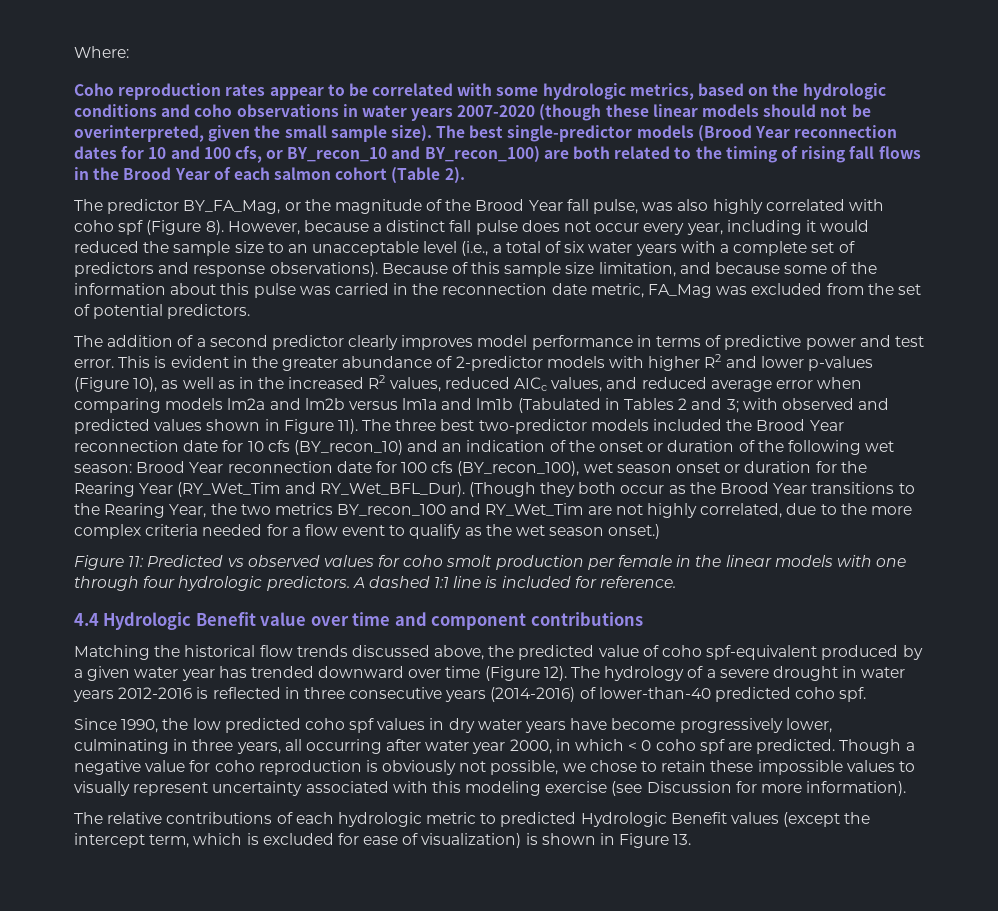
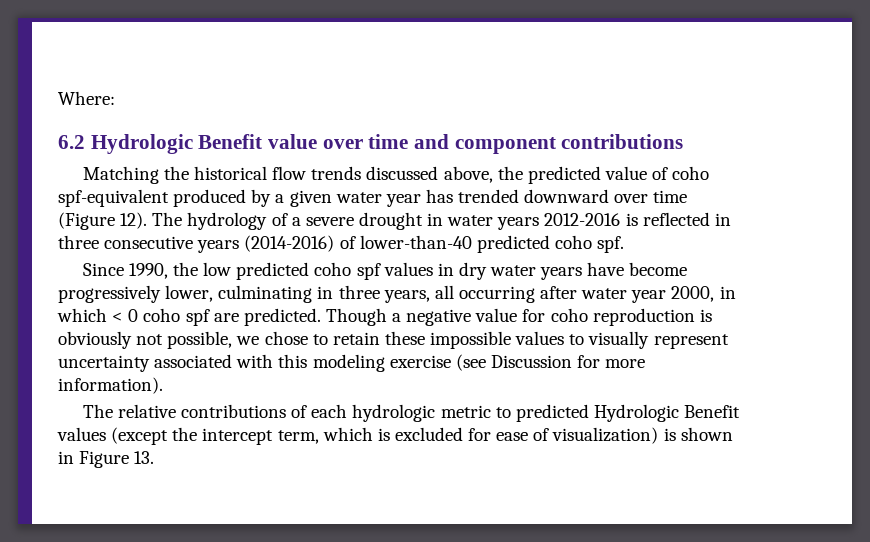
- Coho reproduction rates appear to be correlated with some hydrologic metrics, based on the hydrologic conditions and coho observations in water years 2007-2020 (though these linear models should not be overinterpreted, given the small sample size). The best single-predictor models (Brood Year reconnection dates for 10 and 100 cfs, or BY_recon_10 and BY_recon_100) are both related to the timing of rising fall flows in the Brood Year of each salmon cohort (Table 2).
- The predictor BY_FA_Mag, or the magnitude of the Brood Year fall pulse, was also highly correlated with coho spf (Figure 8). However, because a distinct fall pulse does not occur every year, including it would reduced the sample size to an unacceptable level (i.e., a total of six water years with a complete set of predictors and response observations). Because of this sample size limitation, and because some of the information about this pulse was carried in the reconnection date metric, FA_Mag was excluded from the set of potential predictors.
- The addition of a second predictor clearly improves model performance in terms of predictive power and test error. This is evident in the greater abundance of 2-predictor models with higher R2 and lower p-values (Figure 10), as well as in the increased R2 values, reduced AICc values, and reduced average error when comparing models lm2a and lm2b versus lm1a and lm1b (Tabulated in Tables 2 and 3; with observed and predicted values shown in Figure 11). The three best two-predictor models included the Brood Year reconnection date for 10 cfs (BY_recon_10) and an indication of the onset or duration of the following wet season: Brood Year reconnection date for 100 cfs (BY_recon_100), wet season onset or duration for the Rearing Year (RY_Wet_Tim and RY_Wet_BFL_Dur). (Though they both occur as the Brood Year transitions to the Rearing Year, the two metrics BY_recon_100 and RY_Wet_Tim are not highly correlated, due to the more complex criteria needed for a flow event to qualify as the wet season onset.)
- Figure 11: Predicted vs observed values for coho smolt production per female in the linear models with one through four hydrologic predictors. A dashed 1:1 line is included for reference.
- 4.4 Hydrologic Benefit value over time and component contributions
+ 6.2 Hydrologic Benefit value over time and component contributions

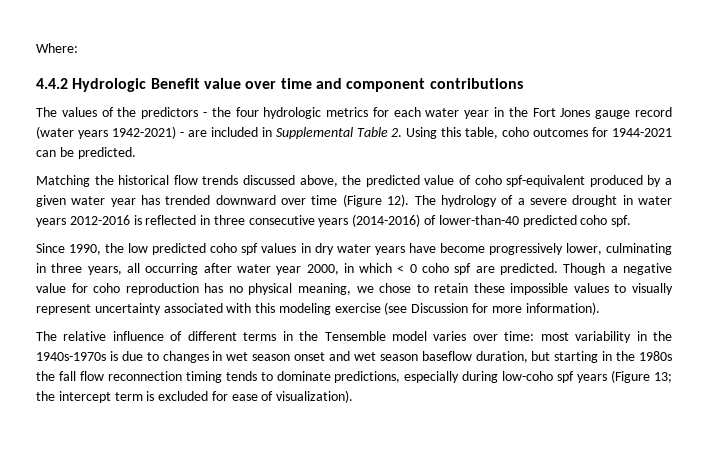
- 6.2 Hydrologic Benefit value over time and component contributions
+ 4.4.2 Hydrologic Benefit value over time and component contributions
+ The values of the predictors - the four hydrologic metrics for each water year in the Fort Jones gauge record (water years 1942-2021) - are included in Supplemental Table 2. Using this table, coho outcomes for 1944-2021 can be predicted.
- Though a negative value for coho reproduction is obviously not possible, we chose to retain these impossible values to visually represent uncertainty associated with this modeling exercise (see Discussion for more information).
+ Though a negative value for coho reproduction has no physical meaning, we chose to retain these impossible values to visually represent uncertainty associated with this modeling exercise (see Discussion for more information).
- The relative contributions of each hydrologic metric to predicted Hydrologic Benefit values (except the intercept term, which is excluded for ease of visualization) is shown in Figure 13.
+ The relative influence of different terms in the Tensemble model varies over time: most variability in the 1940s-1970s is due to changes in wet season onset and wet season baseflow duration, but starting in the 1980s the fall flow reconnection timing tends to dominate predictions, especially during low-coho spf years (Figure 13; the intercept term is excluded for ease of visualization).

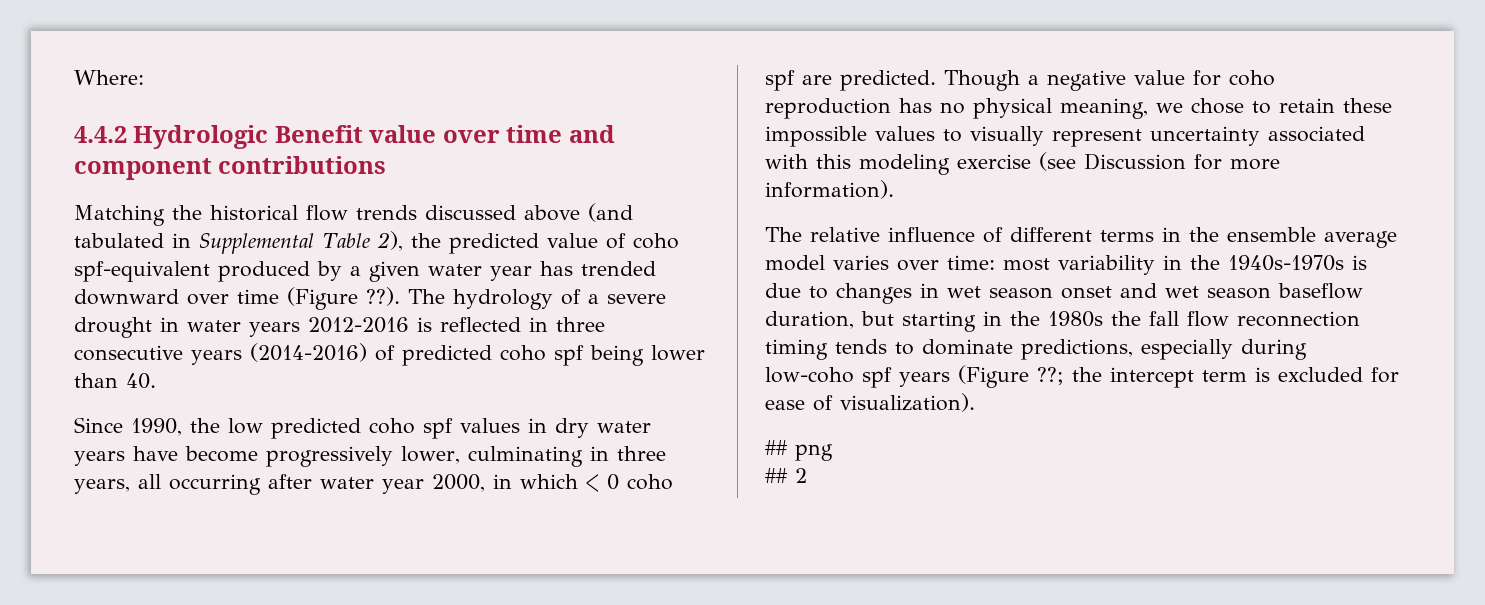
- The values of the predictors - the four hydrologic metrics for each water year in the Fort Jones gauge record (water years 1942-2021) - are included in Supplemental Table 2. Using this table, coho outcomes for 1944-2021 can be predicted.
- Matching the historical flow trends discussed above, the predicted value of coho spf-equivalent produced by a given water year has trended downward over time (Figure 12).
+ Matching the historical flow trends discussed above (and tabulated in Supplemental Table 2), the predicted value of coho spf-equivalent produced by a given water year has trended downward over time (Figure ??).
- The hydrology of a severe drought in water years 2012-2016 is reflected in three consecutive years (2014-2016) of lower-than-40 predicted coho spf.
+ The hydrology of a severe drought in water years 2012-2016 is reflected in three consecutive years (2014-2016) of predicted coho spf being lower than 40.
- The relative influence of different terms in the Tensemble model varies over time: most variability in the 1940s-1970s is due to changes in wet season onset and wet season baseflow duration, but starting in the 1980s the fall flow reconnection timing tends to dominate predictions, especially during low-coho spf years (Figure 13; the intercept term is excluded for ease of visualization).
+ The relative influence of different terms in the ensemble average model varies over time: most variability in the 1940s-1970s is due to changes in wet season onset and wet season baseflow duration, but starting in the 1980s the fall flow reconnection timing tends to dominate predictions, especially during low-coho spf years (Figure ??; the intercept term is excluded for ease of visualization).
+ ## png
+ ## 2

